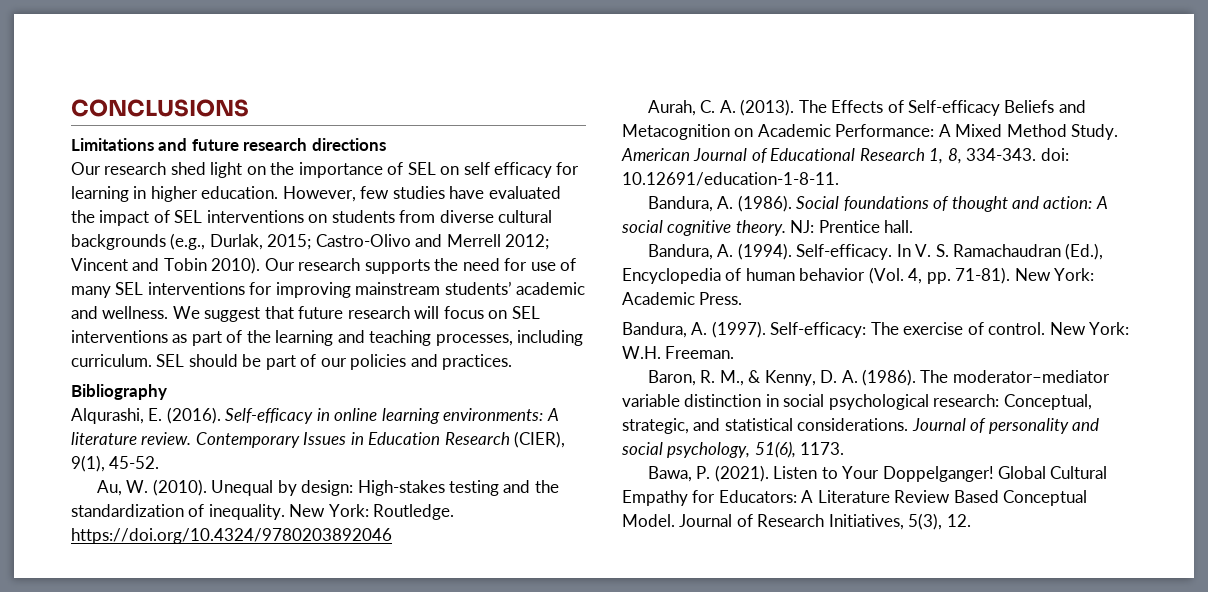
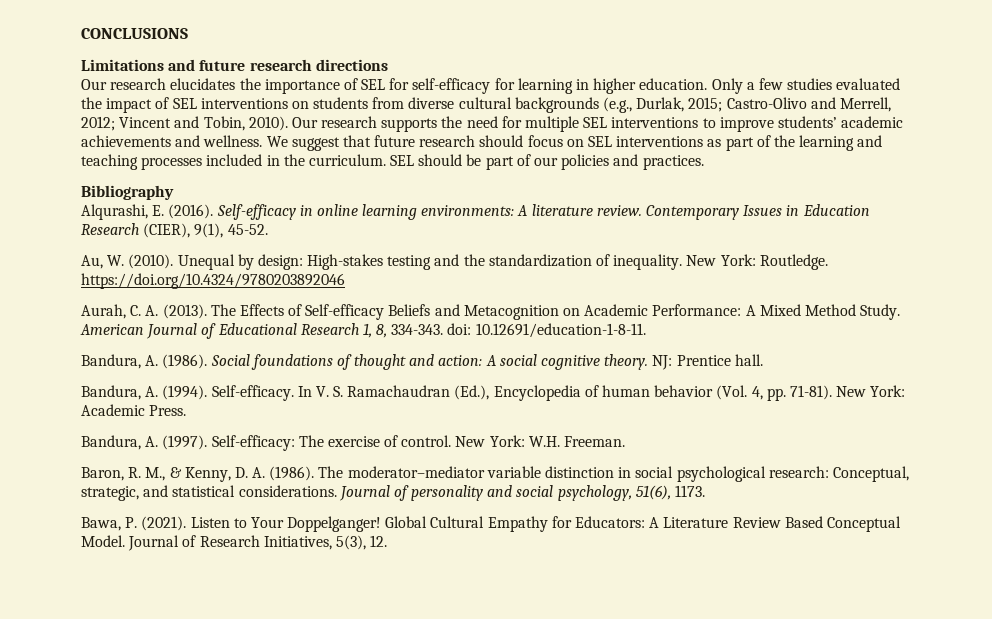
- Our research shed light on the importance of SEL on self efficacy for learning in higher education.
+ Our research elucidates the importance of SEL for self-efficacy for learning in higher education.
- However, few studies have evaluated the impact of SEL interventions on students from diverse cultural backgrounds (e.g., Durlak, 2015; Castro-Olivo and Merrell 2012; Vincent and Tobin 2010).
+ Only a few studies evaluated the impact of SEL interventions on students from diverse cultural backgrounds (e.g., Durlak, 2015; Castro-Olivo and Merrell, 2012; Vincent and Tobin, 2010).
- Our research supports the need for use of many SEL interventions for improving mainstream students’ academic and wellness.
+ Our research supports the need for multiple SEL interventions to improve students’ academic achievements and wellness.
- We suggest that future research will focus on SEL interventions as part of the learning and teaching processes, including curriculum.
+ We suggest that future research should focus on SEL interventions as part of the learning and teaching processes included in the curriculum.

